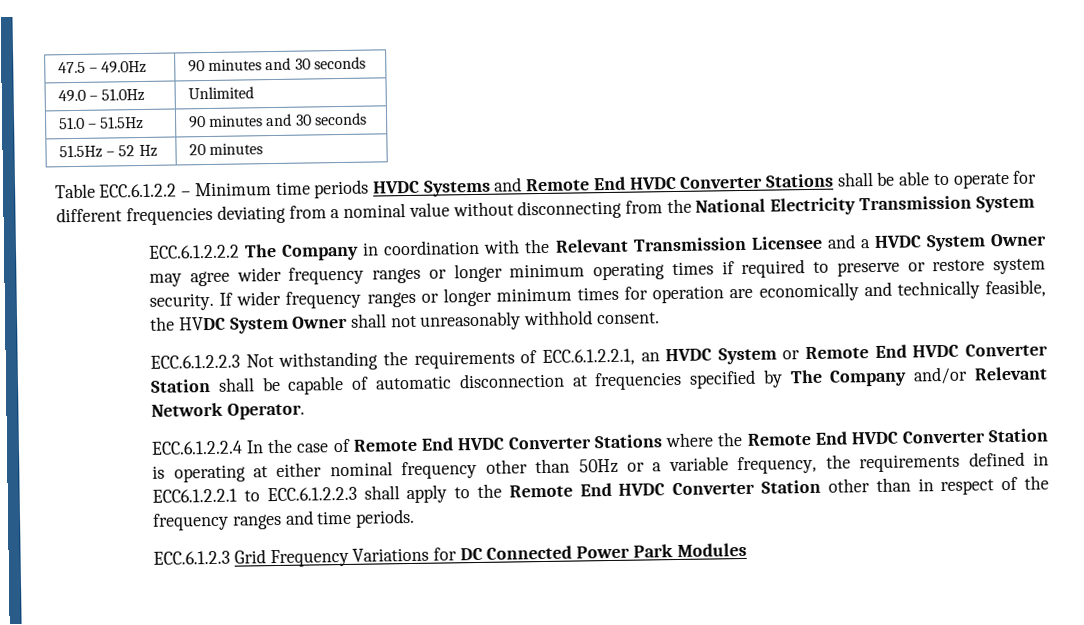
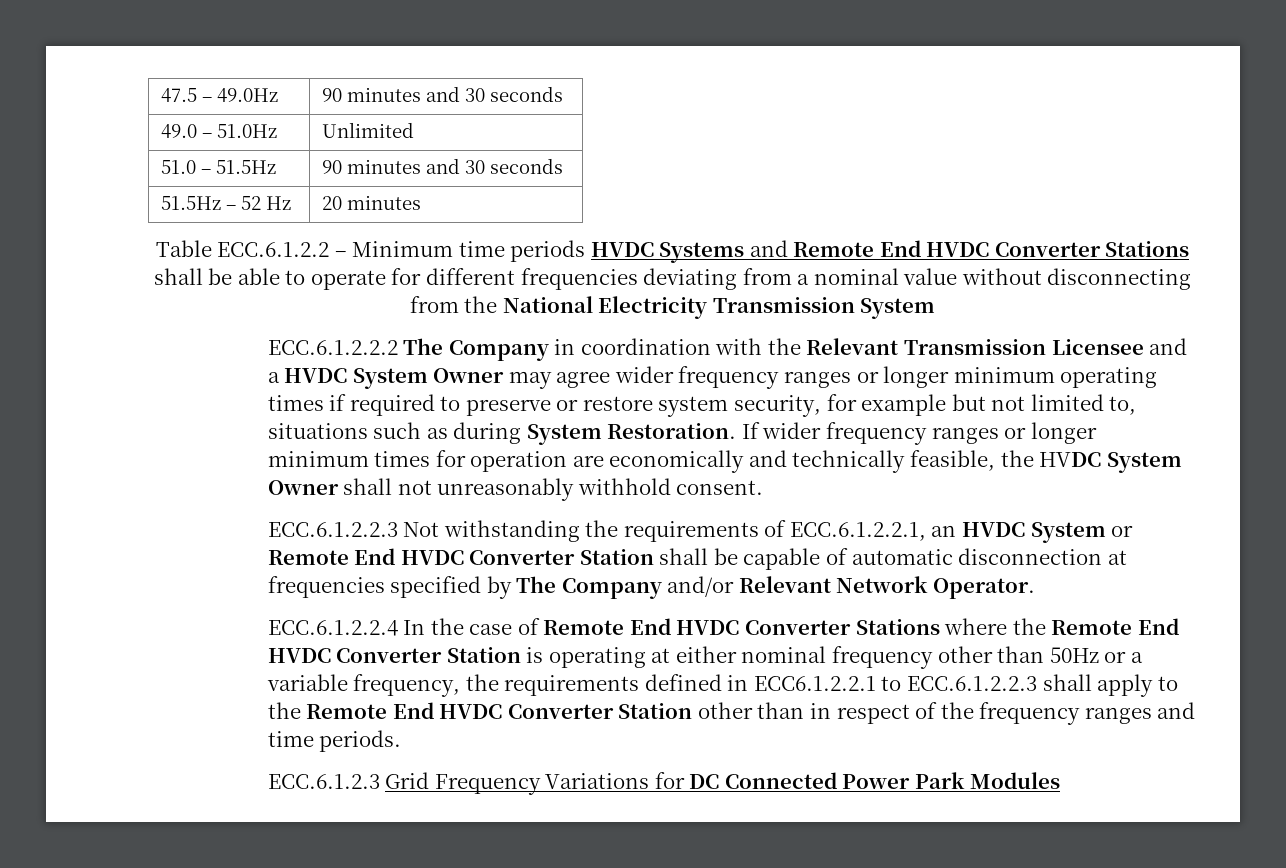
- ECC.6.1.2.2.2 The Company in coordination with the Relevant Transmission Licensee and a HVDC System Owner may agree wider frequency ranges or longer minimum operating times if required to preserve or restore system security.
+ ECC.6.1.2.2.2 The Company in coordination with the Relevant Transmission Licensee and a HVDC System Owner may agree wider frequency ranges or longer minimum operating times if required to preserve or restore system security, for example but not limited to, situations such as during System Restoration.

